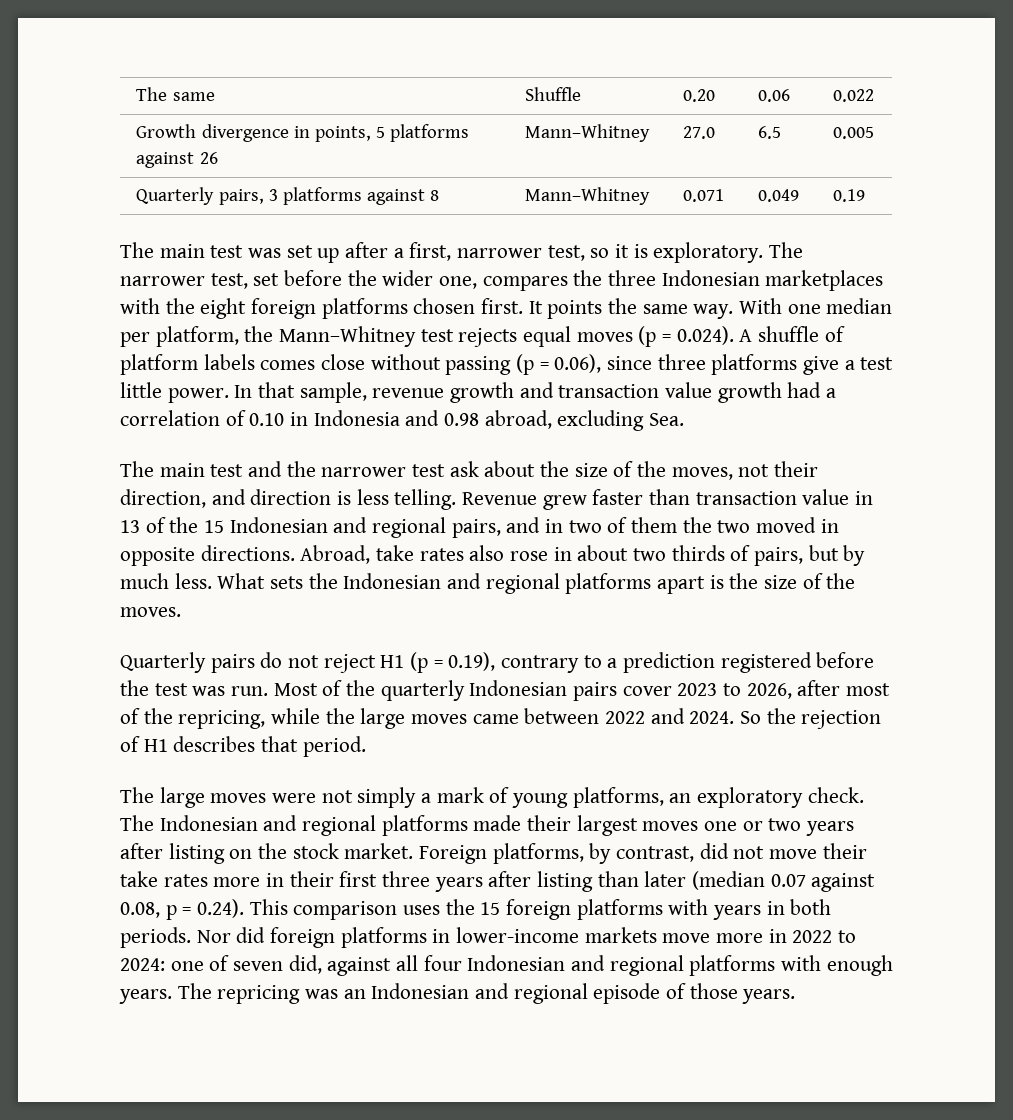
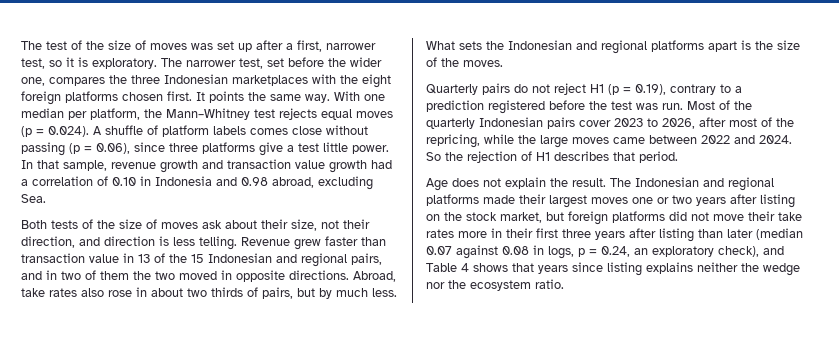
- The same | Shuffle | 0.20 | 0.06 | 0.022
- Growth divergence in points, 5 platforms against 26 | Mann–Whitney | 27.0 | 6.5 | 0.005
- Quarterly pairs, 3 platforms against 8 | Mann–Whitney | 0.071 | 0.049 | 0.19
- The main test was set up after a first, narrower test, so it is exploratory.
+ The test of the size of moves was set up after a first, narrower test, so it is exploratory.
- The main test and the narrower test ask about the size of the moves, not their direction, and direction is less telling.
+ Both tests of the size of moves ask about their size, not their direction, and direction is less telling.
- The large moves were not simply a mark of young platforms, an exploratory check.
+ Age does not explain the result.
- The Indonesian and regional platforms made their largest moves one or two years after listing on the stock market. Foreign platforms, by contrast, did not move their take rates more in their first three years after listing than later (median 0.07 against 0.08, p = 0.24). This comparison uses the 15 foreign platforms with years in both periods. Nor did foreign platforms in lower-income markets move more in 2022 to 2024: one of seven did, against all four Indonesian and regional platforms with enough years. The repricing was an Indonesian and regional episode of those years.
+ The Indonesian and regional platforms made their largest moves one or two years after listing on the stock market, but foreign platforms did not move their take rates more in their first three years after listing than later (median 0.07 against 0.08 in logs, p = 0.24, an exploratory check), and Table 4 shows that years since listing explains neither the wedge nor the ecosystem ratio.

